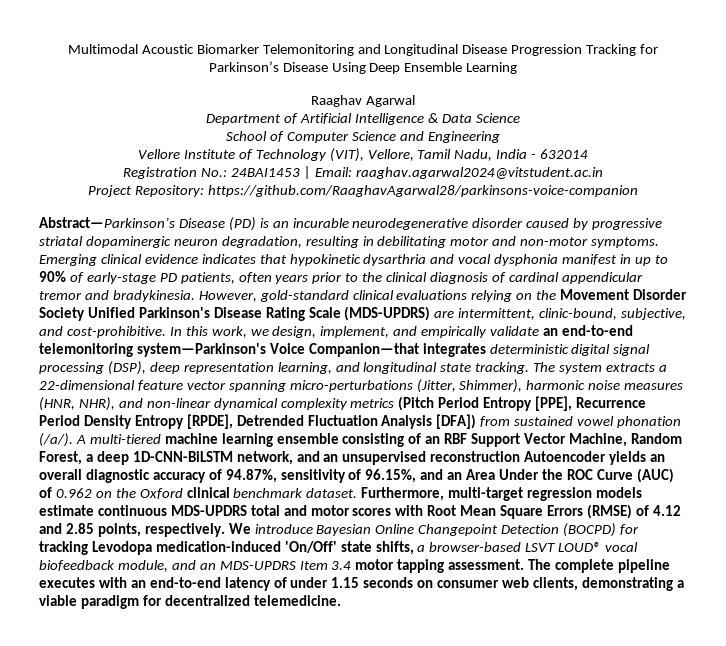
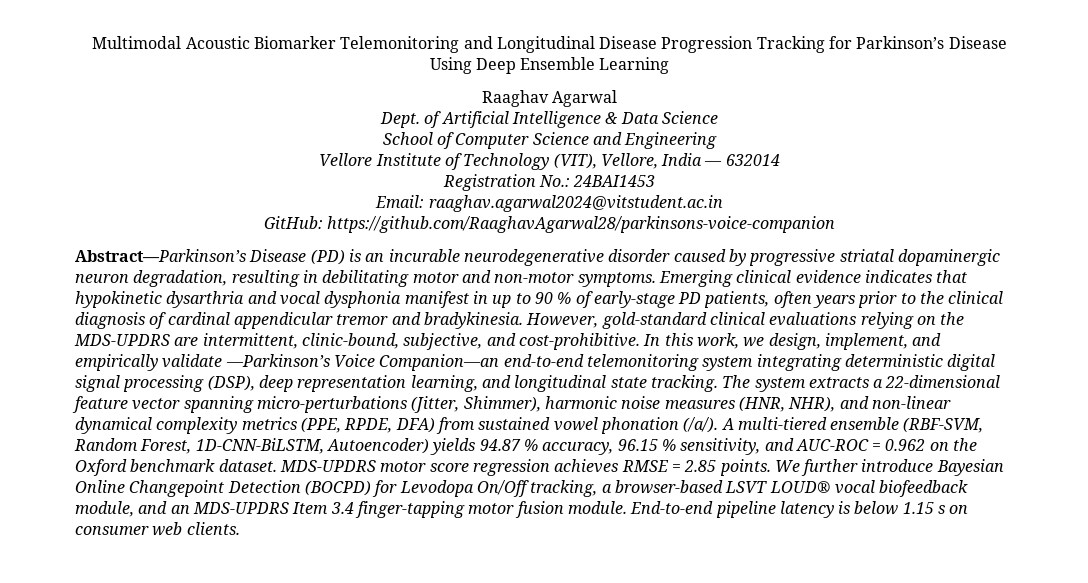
- Department of Artificial Intelligence & Data Science
+ Dept. of Artificial Intelligence & Data Science
- Vellore Institute of Technology (VIT), Vellore, Tamil Nadu, India - 632014
+ Vellore Institute of Technology (VIT), Vellore, India — 632014
- Registration No.: 24BAI1453 | Email: raaghav.agarwal2024@vitstudent.ac.in
+ Registration No.: 24BAI1453
+ Email: raaghav.agarwal2024@vitstudent.ac.in
- Project Repository: https://github.com/RaaghavAgarwal28/parkinsons-voice-companion
+ GitHub: https://github.com/RaaghavAgarwal28/parkinsons-voice-companion
- Emerging clinical evidence indicates that hypokinetic dysarthria and vocal dysphonia manifest in up to 90% of early-stage PD patients, often years prior to the clinical diagnosis of cardinal appendicular tremor and bradykinesia.
+ Emerging clinical evidence indicates that hypokinetic dysarthria and vocal dysphonia manifest in up to 90 % of early-stage PD patients, often years prior to the clinical diagnosis of cardinal appendicular tremor and bradykinesia.
- However, gold-standard clinical evaluations relying on the Movement Disorder Society Unified Parkinson's Disease Rating Scale (MDS-UPDRS) are intermittent, clinic-bound, subjective, and cost-prohibitive.
+ However, gold-standard clinical evaluations relying on the MDS-UPDRS are intermittent, clinic-bound, subjective, and cost-prohibitive.
- In this work, we design, implement, and empirically validate an end-to-end telemonitoring system—Parkinson's Voice Companion—that integrates deterministic digital signal processing (DSP), deep representation learning, and longitudinal state tracking.
+ In this work, we design, implement, and empirically validate —Parkinson’s Voice Companion—an end-to-end telemonitoring system integrating deterministic digital signal processing (DSP), deep representation learning, and longitudinal state tracking.
- The system extracts a 22-dimensional feature vector spanning micro-perturbations (Jitter, Shimmer), harmonic noise measures (HNR, NHR), and non-linear dynamical complexity metrics (Pitch Period Entropy [PPE], Recurrence Period Density Entropy [RPDE], Detrended Fluctuation Analysis [DFA]) from sustained vowel phonation (/a/).
+ The system extracts a 22-dimensional feature vector spanning micro-perturbations (Jitter, Shimmer), harmonic noise measures (HNR, NHR), and non-linear dynamical complexity metrics (PPE, RPDE, DFA) from sustained vowel phonation (/a/).
- A multi-tiered machine learning ensemble consisting of an RBF Support Vector Machine, Random Forest, a deep 1D-CNN-BiLSTM network, and an unsupervised reconstruction Autoencoder yields an overall diagnostic accuracy of 94.87%, sensitivity of 96.15%, and an Area Under the ROC Curve (AUC) of 0.962 on the Oxford clinical benchmark dataset.
+ A multi-tiered ensemble (RBF-SVM, Random Forest, 1D-CNN-BiLSTM, Autoencoder) yields 94.87 % accuracy, 96.15 % sensitivity, and AUC-ROC = 0.962 on the Oxford benchmark dataset.
- Furthermore, multi-target regression models estimate continuous MDS-UPDRS total and motor scores with Root Mean Square Errors (RMSE) of 4.12 and 2.85 points, respectively. We introduce Bayesian Online Changepoint Detection (BOCPD) for tracking Levodopa medication-induced 'On/Off' state shifts, a browser-based LSVT LOUD® vocal biofeedback module, and an MDS-UPDRS Item 3.4 motor tapping assessment. The complete pipeline executes with an end-to-end latency of under 1.15 seconds on consumer web clients, demonstrating a viable paradigm for decentralized telemedicine.
+ MDS-UPDRS motor score regression achieves RMSE = 2.85 points. We further introduce Bayesian Online Changepoint Detection (BOCPD) for Levodopa On/Off tracking, a browser-based LSVT LOUD® vocal biofeedback module, and an MDS-UPDRS Item 3.4 finger-tapping motor fusion module. End-to-end pipeline latency is below 1.15 s on consumer web clients.

